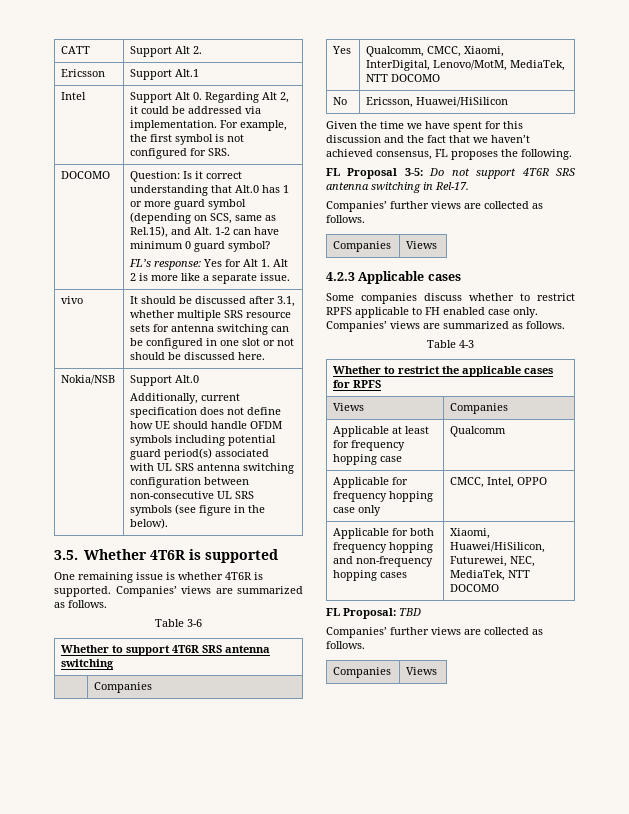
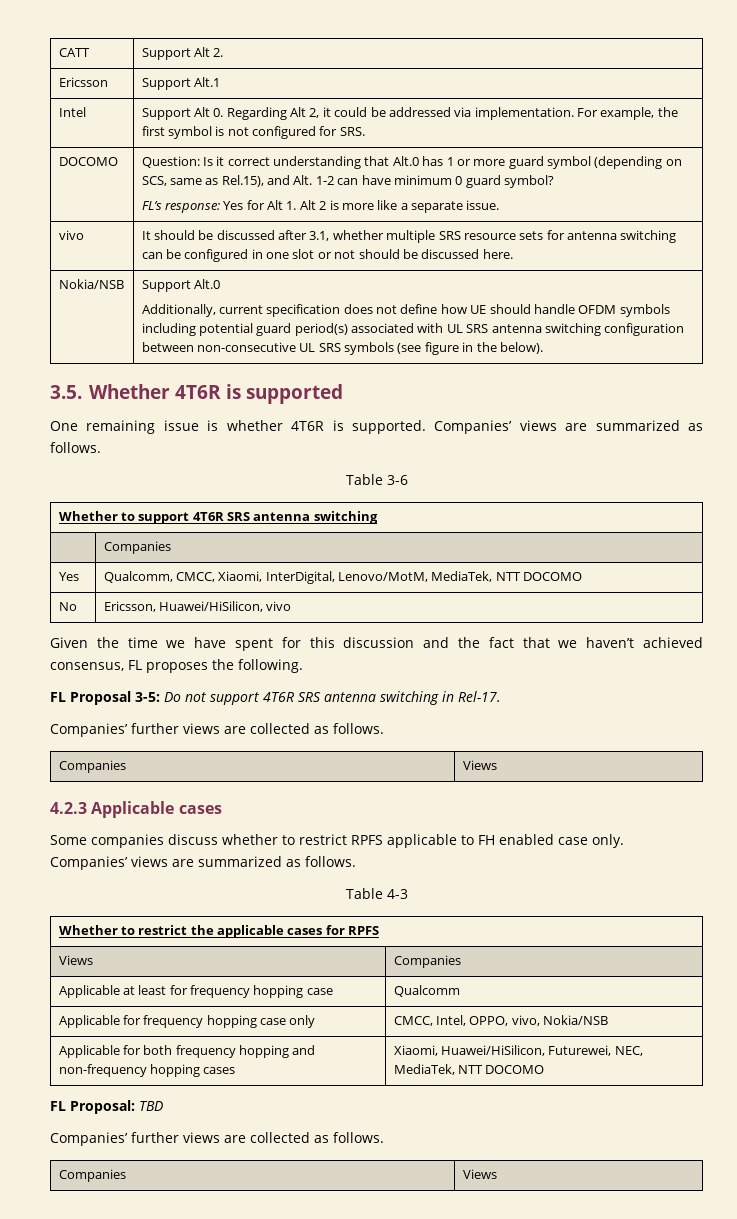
- No | Ericsson, Huawei/HiSilicon
+ No | Ericsson, Huawei/HiSilicon, vivo
- Applicable for frequency hopping case only | CMCC, Intel, OPPO
+ Applicable for frequency hopping case only | CMCC, Intel, OPPO, vivo, Nokia/NSB

